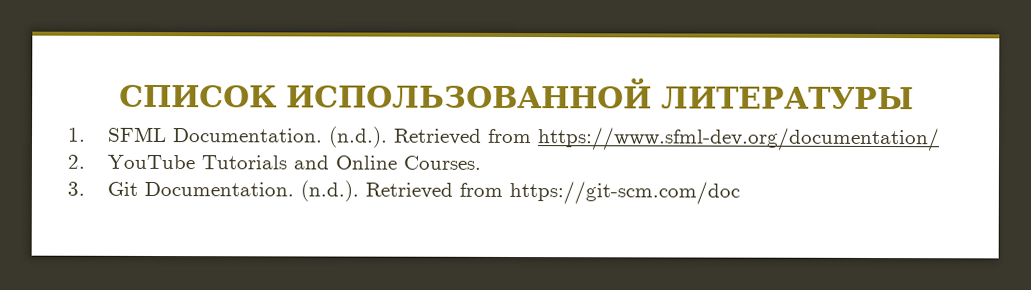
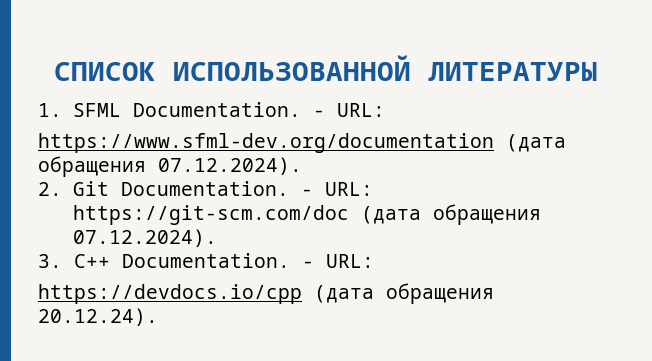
- 1. SFML Documentation. (n.d.). Retrieved from https://www.sfml-dev.org/documentation/
- 2. YouTube Tutorials and Online Courses.
- 3. Git Documentation. (n.d.). Retrieved from https://git-scm.com/doc
+ 1. SFML Documentation. - URL:
+ https://www.sfml-dev.org/documentation (дата обращения 07.12.2024).
+ 2. Git Documentation. - URL: https://git-scm.com/doc (дата обращения 07.12.2024).
+ 3. С++ Documentation. - URL:
+ https://devdocs.io/cpp (дата обращения 20.12.24).

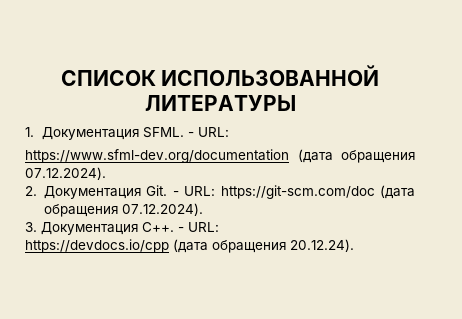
- 1. SFML Documentation.
+ 1. Документация SFML.
- 2. Git Documentation. - URL: https://git-scm.com/doc (дата обращения 07.12.2024).
+ 2. Документация Git. - URL: https://git-scm.com/doc (дата обращения 07.12.2024).
- 3. С++ Documentation. - URL:
+ 3. Документация С++. - URL:

